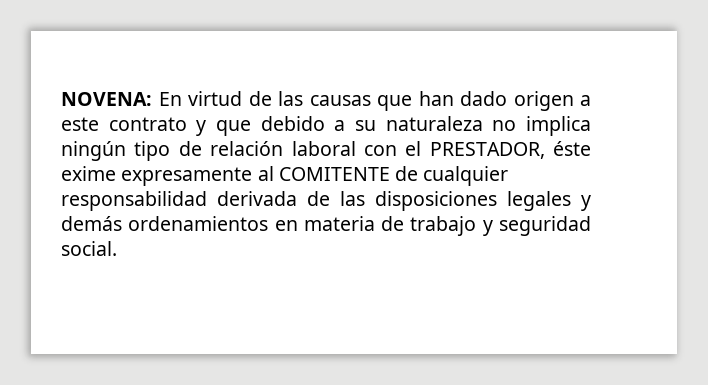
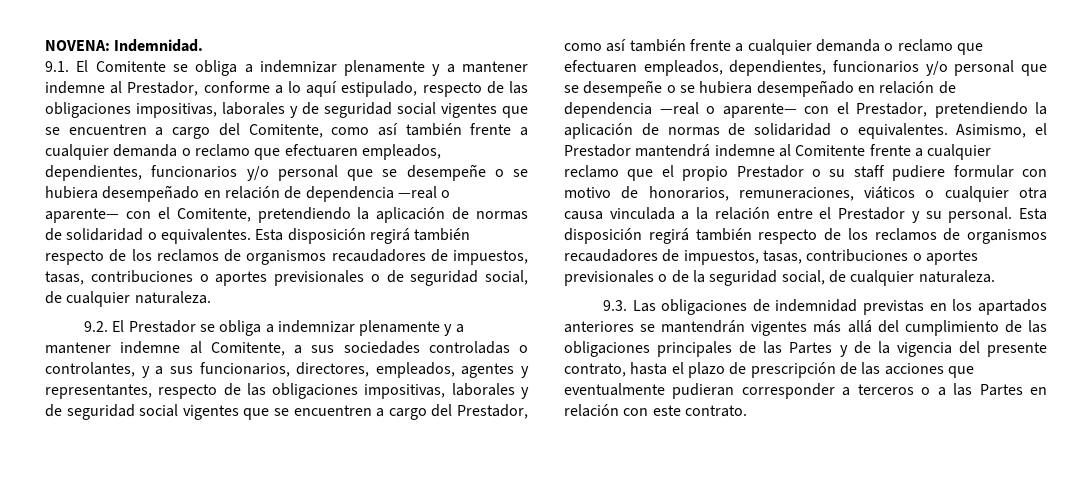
- NOVENA: En virtud de las causas que han dado origen a este contrato y que debido a su naturaleza no implica ningún tipo de relación laboral con el PRESTADOR, éste exime expresamente al COMITENTE de cualquier responsabilidad derivada de las disposiciones legales y demás ordenamientos en materia de trabajo y seguridad social.
+ NOVENA: Indemnidad.
+ 9.1. El Comitente se obliga a indemnizar plenamente y a mantener indemne al Prestador, conforme a lo aquí estipulado, respecto de las obligaciones impositivas, laborales y de seguridad social vigentes que se encuentren a cargo del Comitente, como así también frente a cualquier demanda o reclamo que efectuaren empleados, dependientes, funcionarios y/o personal que se desempeñe o se hubiera desempeñado en relación de dependencia —real o aparente— con el Comitente, pretendiendo la aplicación de normas de solidaridad o equivalentes. Esta disposición regirá también respecto de los reclamos de organismos recaudadores de impuestos, tasas, contribuciones o aportes previsionales o de seguridad social, de cualquier naturaleza.
+ 9.2. El Prestador se obliga a indemnizar plenamente y a mantener indemne al Comitente, a sus sociedades controladas o controlantes, y a sus funcionarios, directores, empleados, agentes y representantes, respecto de las obligaciones impositivas, laborales y de seguridad social vigentes que se encuentren a cargo del Prestador, como así también frente a cualquier demanda o reclamo que efectuaren empleados, dependientes, funcionarios y/o personal que se desempeñe o se hubiera desempeñado en relación de dependencia —real o aparente— con el Prestador, pretendiendo la aplicación de normas de solidaridad o equivalentes. Asimismo, el Prestador mantendrá indemne al Comitente frente a cualquier reclamo que el propio Prestador o su staff pudiere formular con motivo de honorarios, remuneraciones, viáticos o cualquier otra causa vinculada a la relación entre el Prestador y su personal. Esta disposición regirá también respecto de los reclamos de organismos recaudadores de impuestos, tasas, contribuciones o aportes previsionales o de la seguridad social, de cualquier naturaleza.
+ 9.3. Las obligaciones de indemnidad previstas en los apartados anteriores se mantendrán vigentes más allá del cumplimiento de las obligaciones principales de las Partes y de la vigencia del presente contrato, hasta el plazo de prescripción de las acciones que eventualmente pudieran corresponder a terceros o a las Partes en relación con este contrato.

